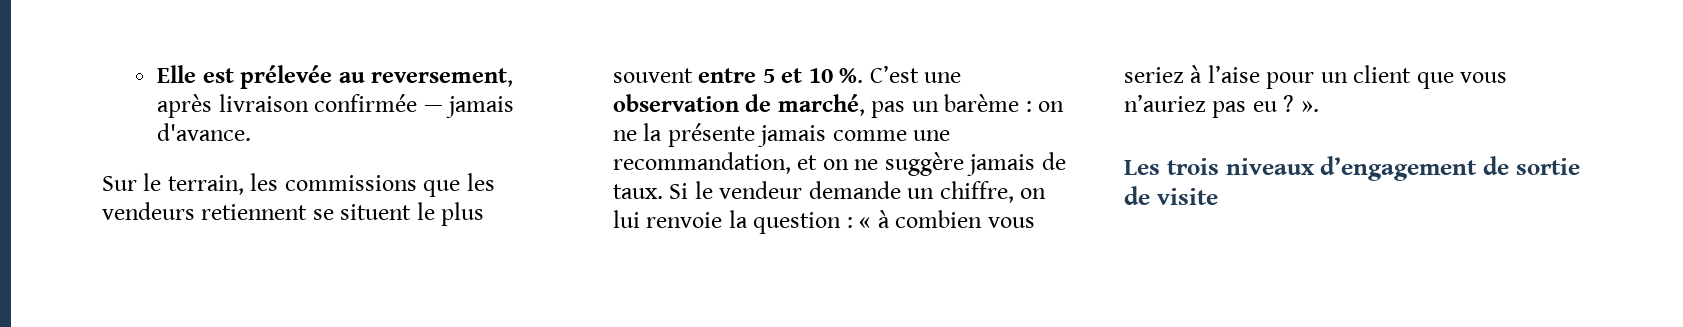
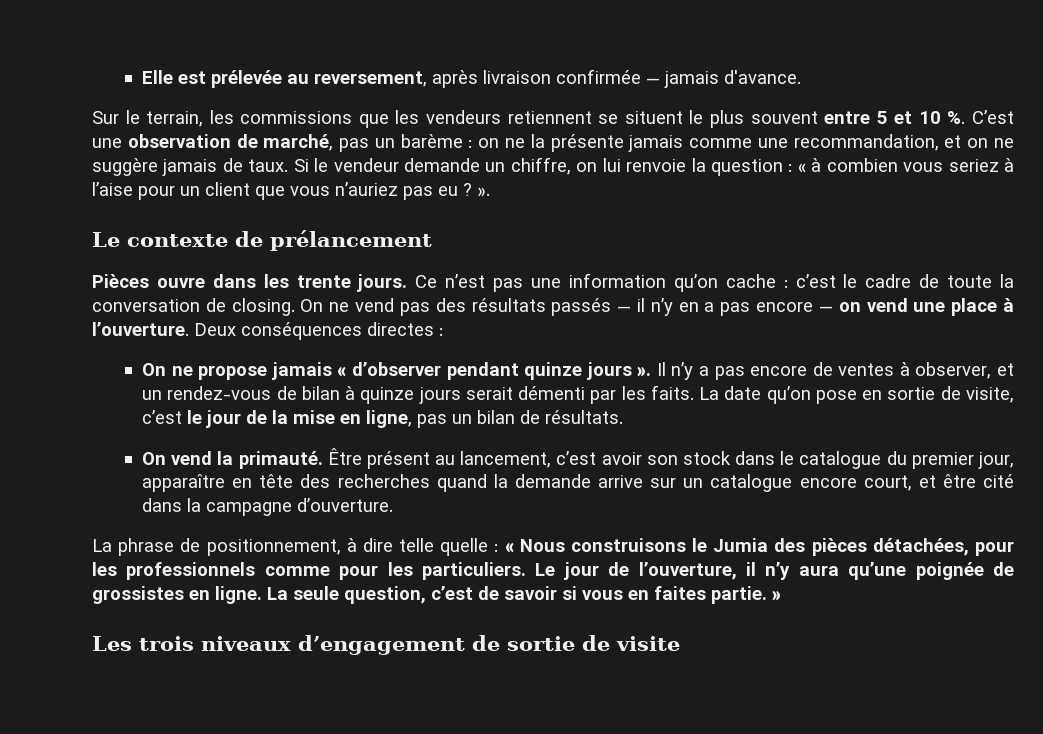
+ Le contexte de prélancement
+ Pièces ouvre dans les trente jours. Ce n’est pas une information qu’on cache : c’est le cadre de toute la conversation de closing. On ne vend pas des résultats passés — il n’y en a pas encore — on vend une place à l’ouverture. Deux conséquences directes :
+ On ne propose jamais « d’observer pendant quinze jours ». Il n’y a pas encore de ventes à observer, et un rendez-vous de bilan à quinze jours serait démenti par les faits. La date qu’on pose en sortie de visite, c’est le jour de la mise en ligne, pas un bilan de résultats.
+ On vend la primauté. Être présent au lancement, c’est avoir son stock dans le catalogue du premier jour, apparaître en tête des recherches quand la demande arrive sur un catalogue encore court, et être cité dans la campagne d’ouverture.
+ La phrase de positionnement, à dire telle quelle : « Nous construisons le Jumia des pièces détachées, pour les professionnels comme pour les particuliers. Le jour de l’ouverture, il n’y aura qu’une poignée de grossistes en ligne. La seule question, c’est de savoir si vous en faites partie. »

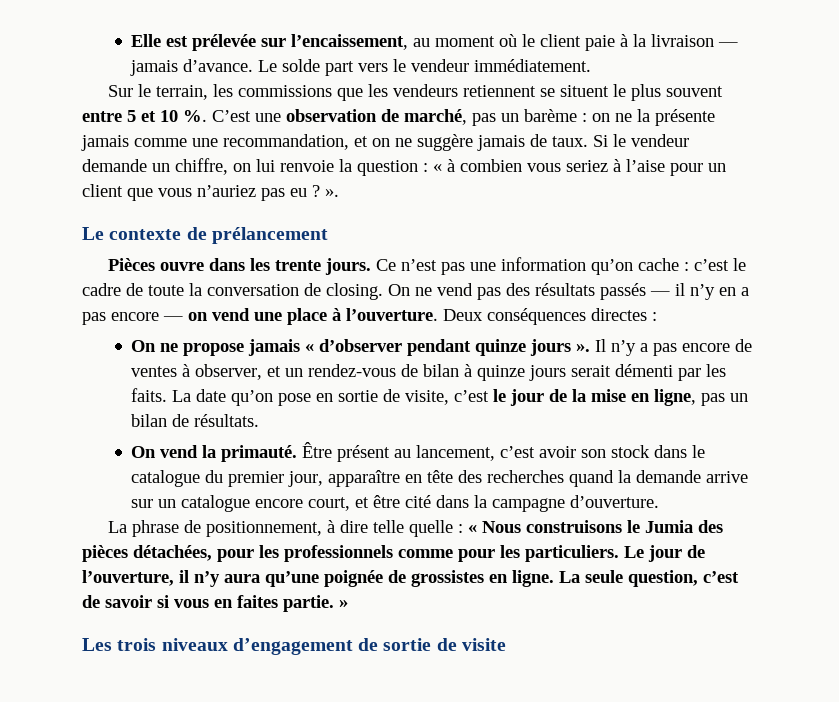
- Elle est prélevée au reversement, après livraison confirmée — jamais d'avance.
+ Elle est prélevée sur l’encaissement, au moment où le client paie à la livraison — jamais d’avance. Le solde part vers le vendeur immédiatement.

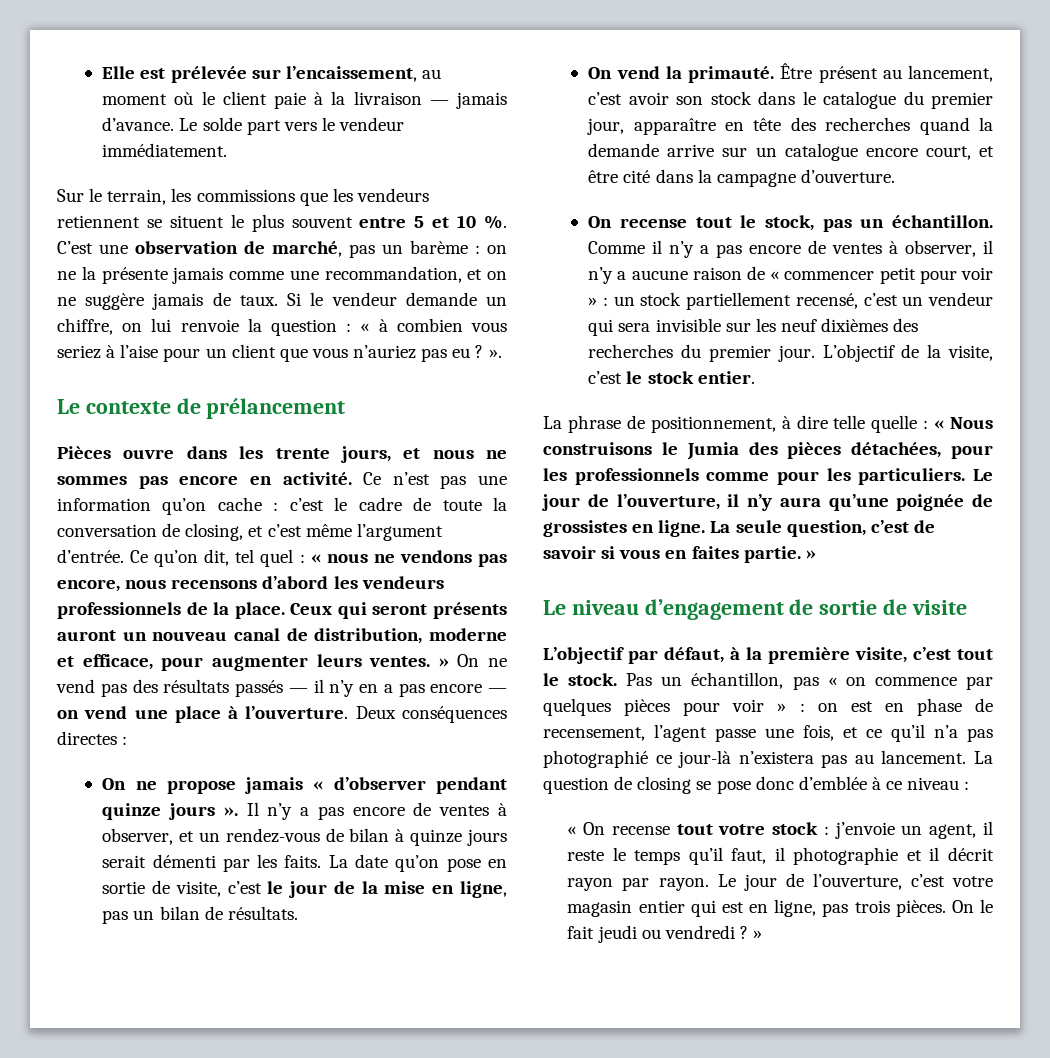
- Pièces ouvre dans les trente jours.
+ Pièces ouvre dans les trente jours, et nous ne sommes pas encore en activité.
- Ce n’est pas une information qu’on cache : c’est le cadre de toute la conversation de closing. On ne vend pas des résultats passés — il n’y en a pas encore — on vend une place à l’ouverture.
+ Ce n’est pas une information qu’on cache : c’est le cadre de toute la conversation de closing, et c’est même l’argument d’entrée. Ce qu’on dit, tel quel : « nous ne vendons pas encore, nous recensons d’abord les vendeurs professionnels de la place. Ceux qui seront présents auront un nouveau canal de distribution, moderne et efficace, pour augmenter leurs ventes. » On ne vend pas des résultats passés — il n’y en a pas encore — on vend une place à l’ouverture.
+ On recense tout le stock, pas un échantillon. Comme il n’y a pas encore de ventes à observer, il n’y a aucune raison de « commencer petit pour voir » : un stock partiellement recensé, c’est un vendeur qui sera invisible sur les neuf dixièmes des recherches du premier jour. L’objectif de la visite, c’est le stock entier.
- Les trois niveaux d’engagement de sortie de visite
+ Le niveau d’engagement de sortie de visite
+ L’objectif par défaut, à la première visite, c’est tout le stock. Pas un échantillon, pas « on commence par quelques pièces pour voir » : on est en phase de recensement, l’agent passe une fois, et ce qu’il n’a pas photographié ce jour-là n’existera pas au lancement. La question de closing se pose donc d’emblée à ce niveau :
+ « On recense tout votre stock : j’envoie un agent, il reste le temps qu’il faut, il photographie et il décrit rayon par rayon. Le jour de l’ouverture, c’est votre magasin entier qui est en ligne, pas trois pièces. On le fait jeudi ou vendredi ? »

